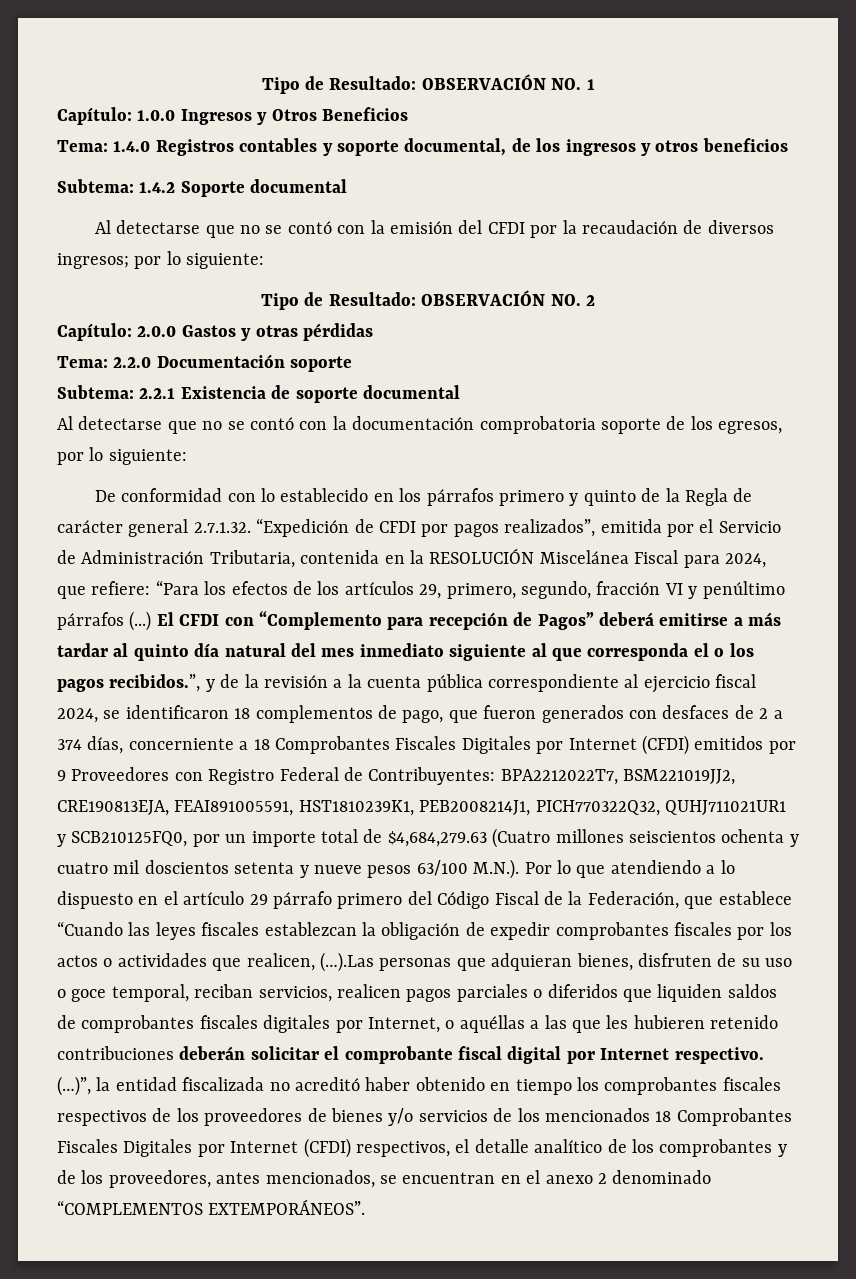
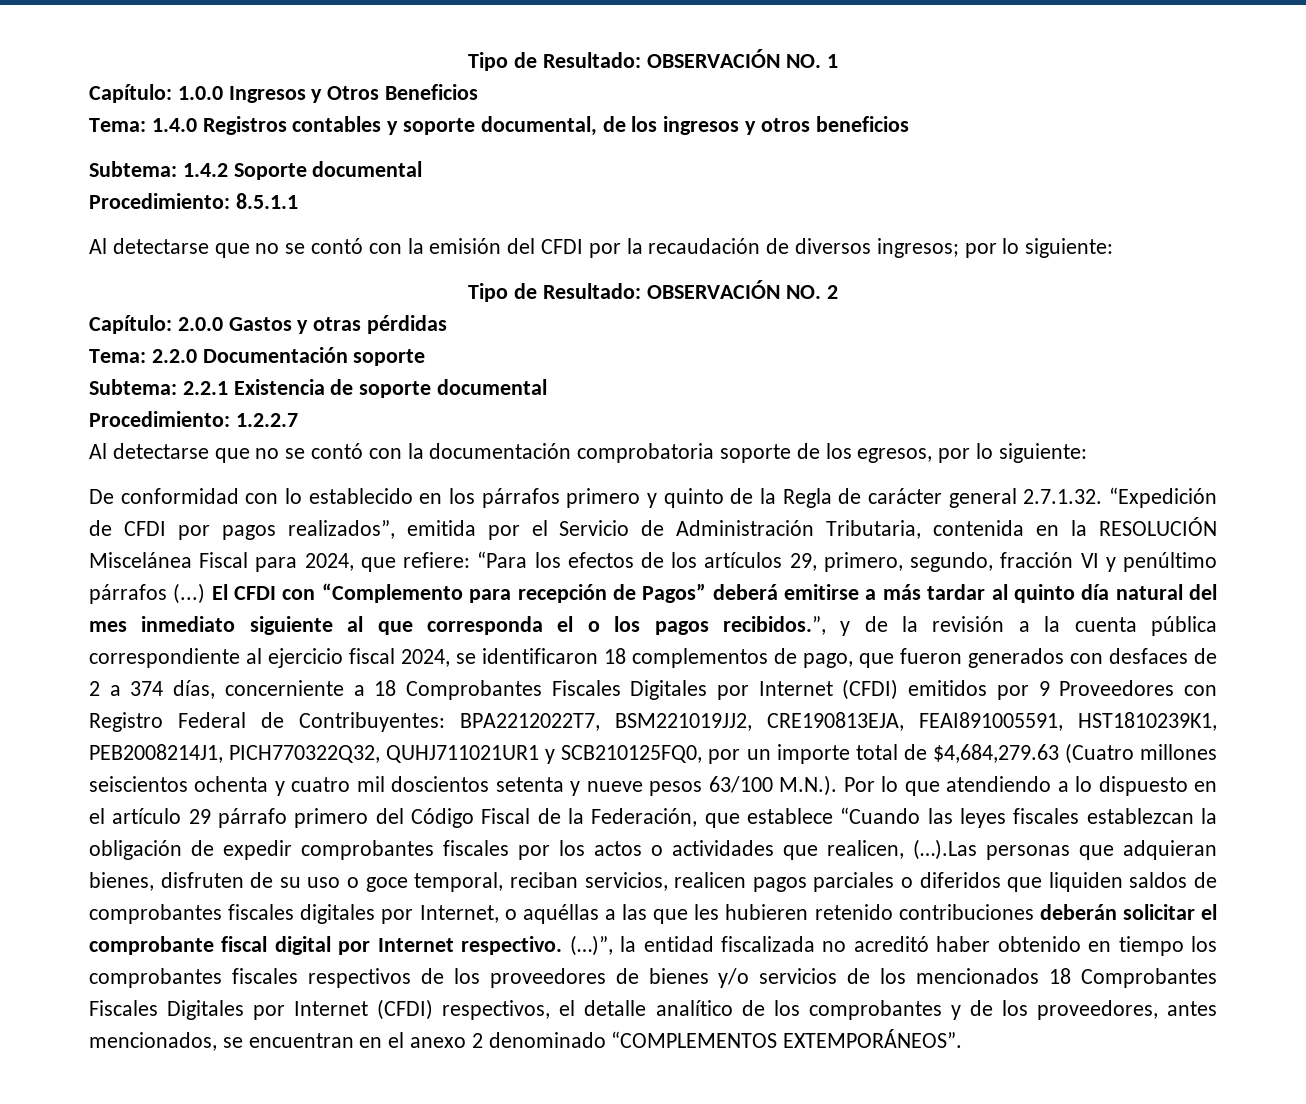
+ Procedimiento: 8.5.1.1
+ Procedimiento: 1.2.2.7

